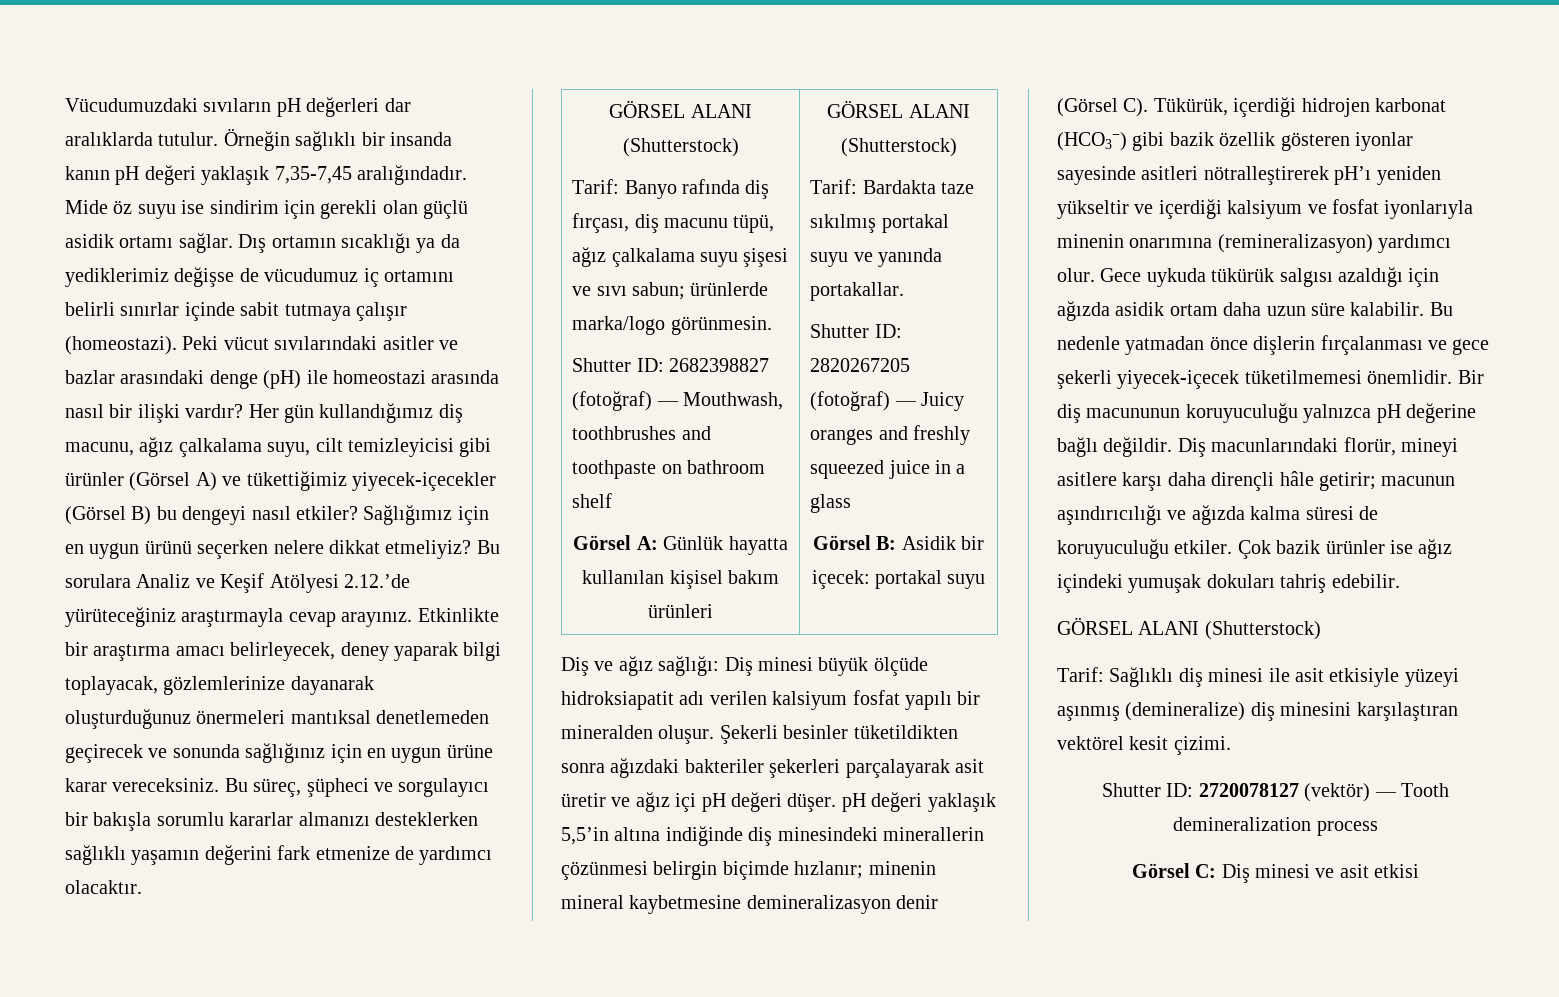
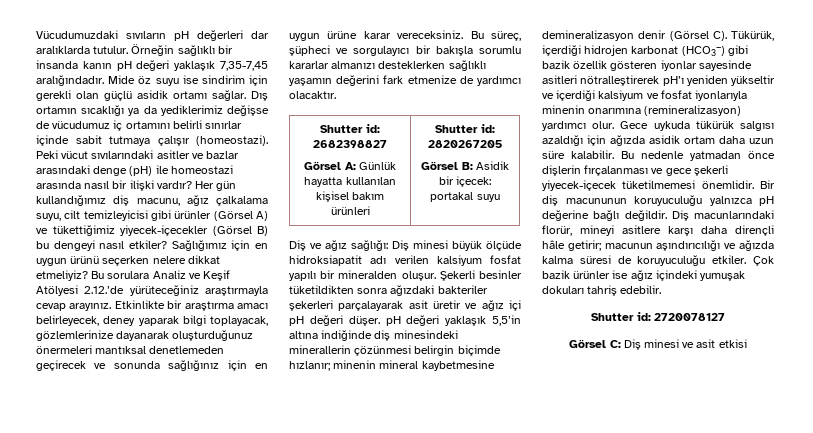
  Bu süreç, şüpheci ve sorgulayıcı bir bakışla sorumlu kararlar almanızı desteklerken sağlıklı yaşamın değerini fark etmenize de yardımcı olacaktır.
- GÖRSEL ALANI (Shutterstock)
- Tarif: Banyo rafında diş fırçası, diş macunu tüpü, ağız çalkalama suyu şişesi ve sıvı sabun; ürünlerde marka/logo görünmesin.
- Shutter ID: 2682398827 (fotoğraf) — Mouthwash, toothbrushes and toothpaste on bathroom shelf
+ Shutter id: 2682398827
- Görsel A: Günlük hayatta kullanılan kişisel bakım ürünleri | GÖRSEL ALANI (Shutterstock)
- Tarif: Bardakta taze sıkılmış portakal suyu ve yanında portakallar.
- Shutter ID: 2820267205 (fotoğraf) — Juicy oranges and freshly squeezed juice in a glass
+ Görsel A: Günlük hayatta kullanılan kişisel bakım ürünleri | Shutter id: 2820267205
  Çok bazik ürünler ise ağız içindeki yumuşak dokuları tahriş edebilir.
- GÖRSEL ALANI (Shutterstock)
- Tarif: Sağlıklı diş minesi ile asit etkisiyle yüzeyi aşınmış (demineralize) diş minesini karşılaştıran vektörel kesit çizimi.
- Shutter ID: 2720078127 (vektör) — Tooth demineralization process
+ Shutter id: 2720078127

